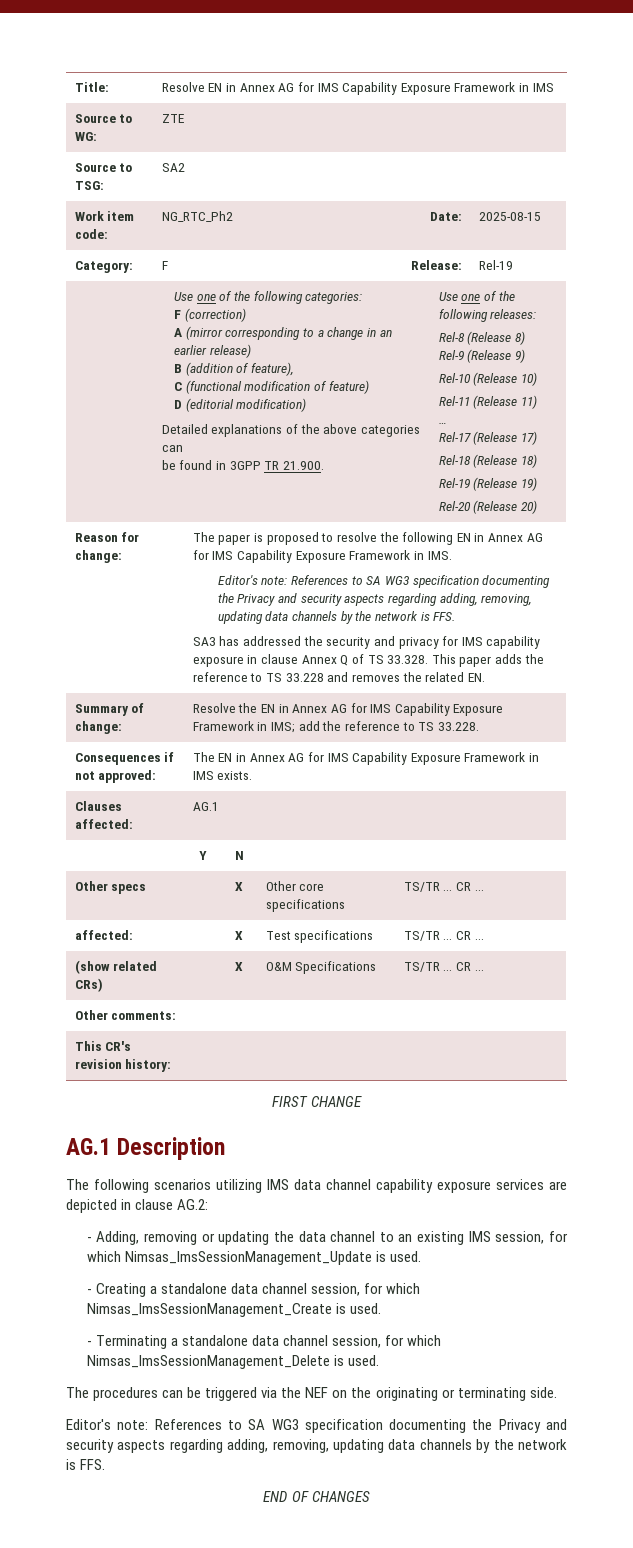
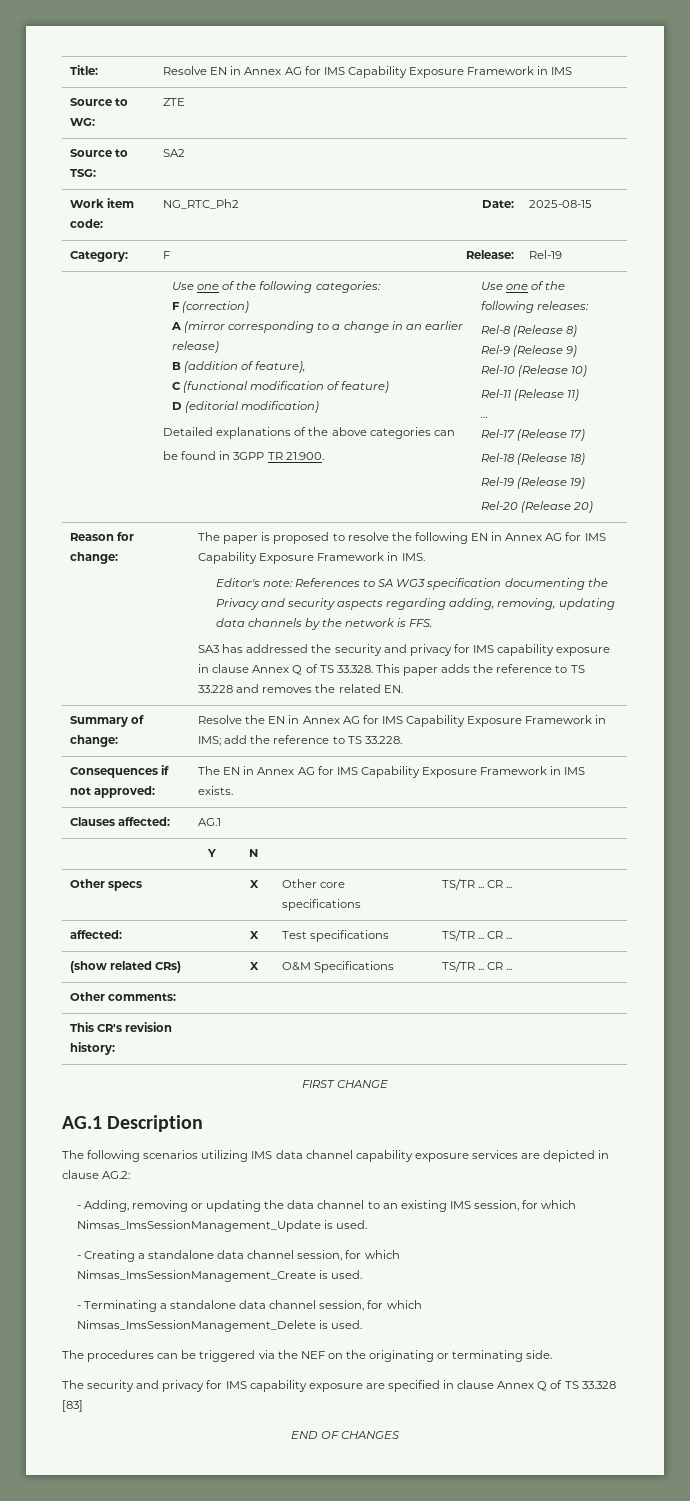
  The procedures can be triggered via the NEF on the originating or terminating side.
- Editor's note: References to SA WG3 specification documenting the Privacy and security aspects regarding adding, removing, updating data channels by the network is FFS.
+ The security and privacy for IMS capability exposure are specified in clause Annex Q of TS 33.328 [83]

